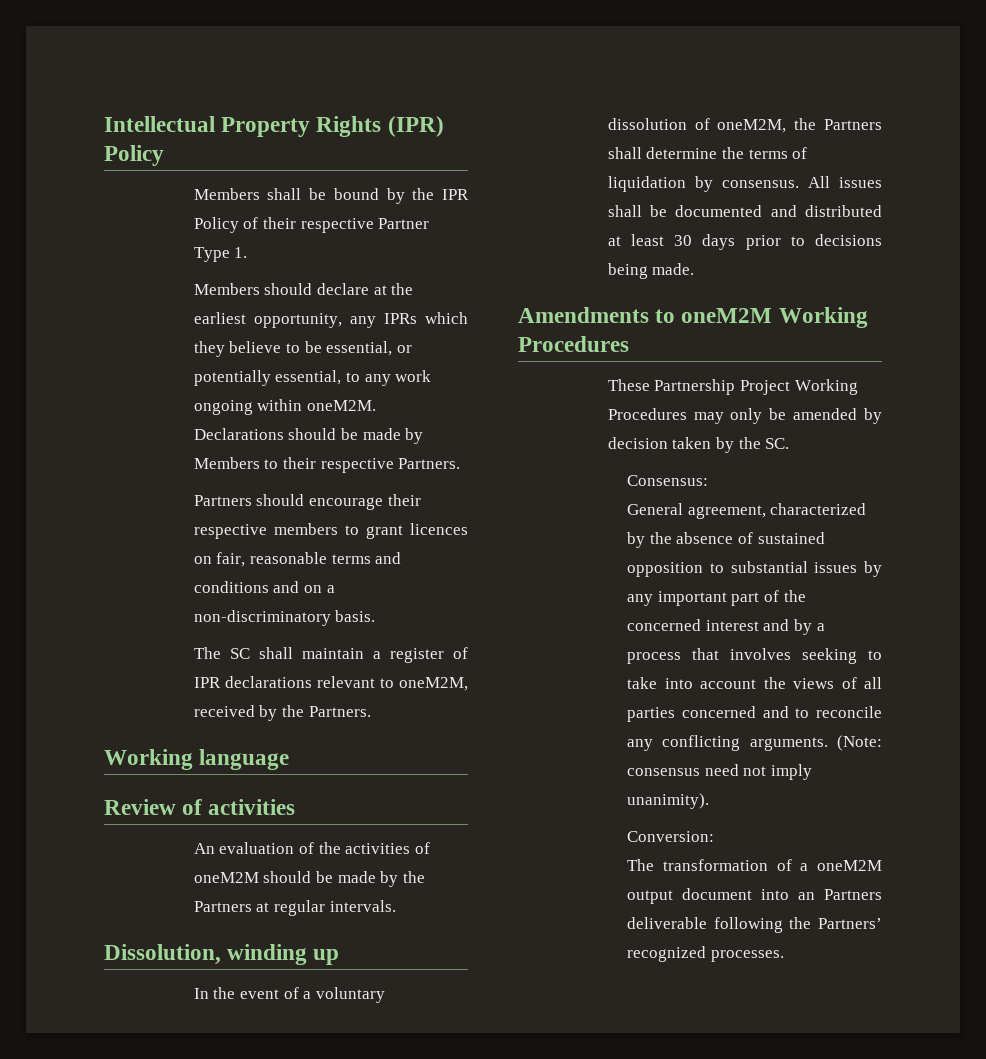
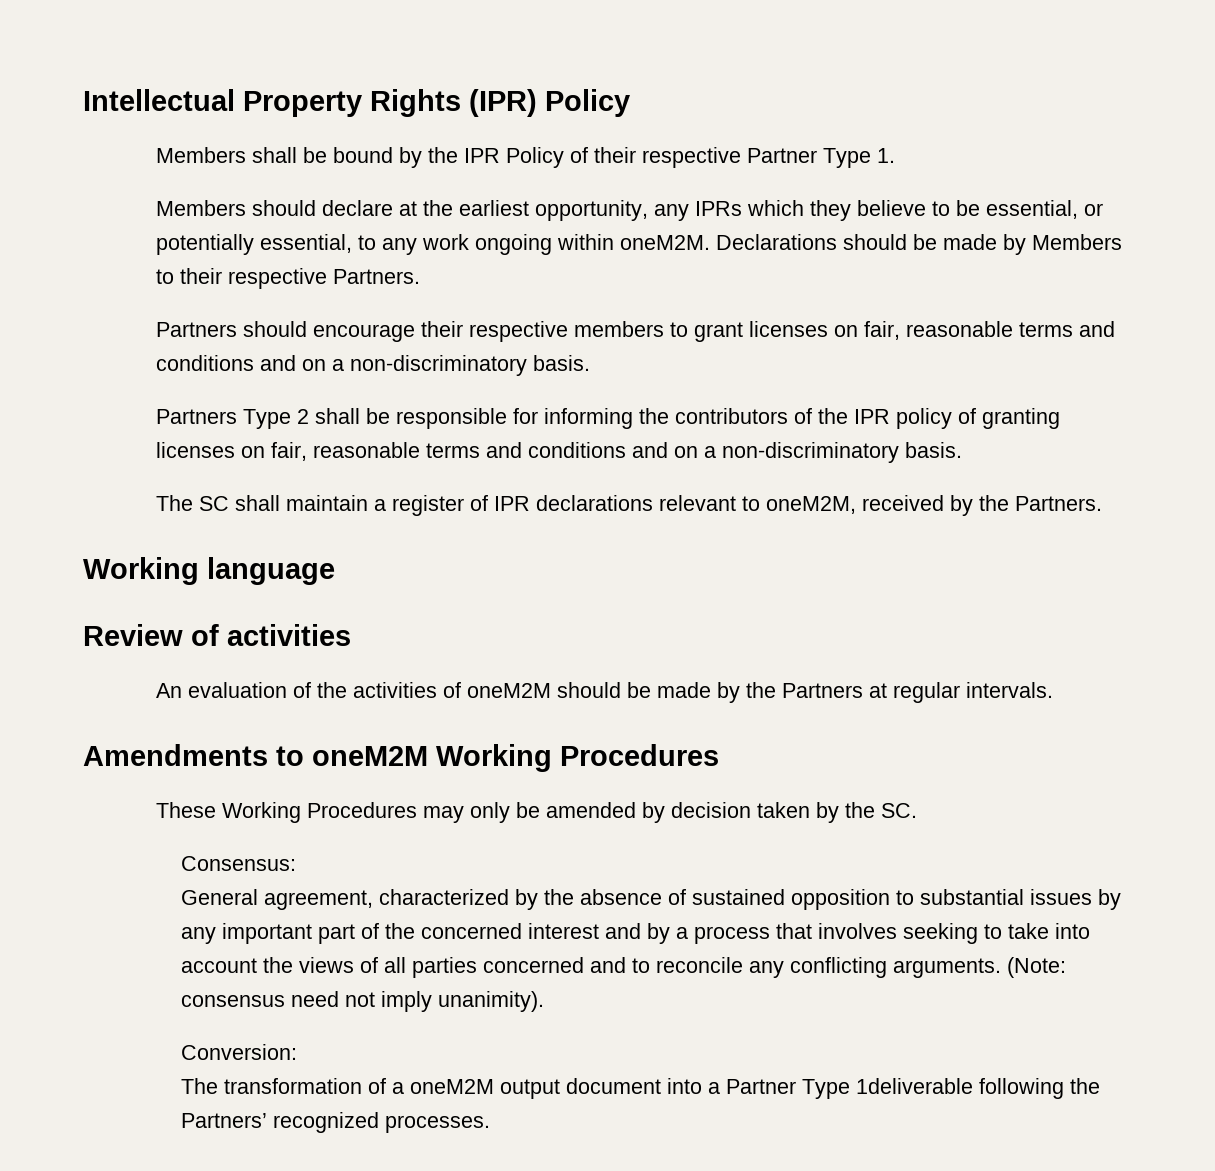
- Partners should encourage their respective members to grant licences on fair, reasonable terms and conditions and on a non-discriminatory basis.
+ Partners should encourage their respective members to grant licenses on fair, reasonable terms and conditions and on a non-discriminatory basis.
+ Partners Type 2 shall be responsible for informing the contributors of the IPR policy of granting licenses on fair, reasonable terms and conditions and on a non-discriminatory basis.
- Dissolution, winding up
- In the event of a voluntary dissolution of oneM2M, the Partners shall determine the terms of liquidation by consensus. All issues shall be documented and distributed at least 30 days prior to decisions being made.
- These Partnership Project Working Procedures may only be amended by decision taken by the SC.
+ These Working Procedures may only be amended by decision taken by the SC.
- The transformation of a oneM2M output document into an Partners deliverable following the Partners’ recognized processes.
+ The transformation of a oneM2M output document into a Partner Type 1deliverable following the Partners’ recognized processes.

